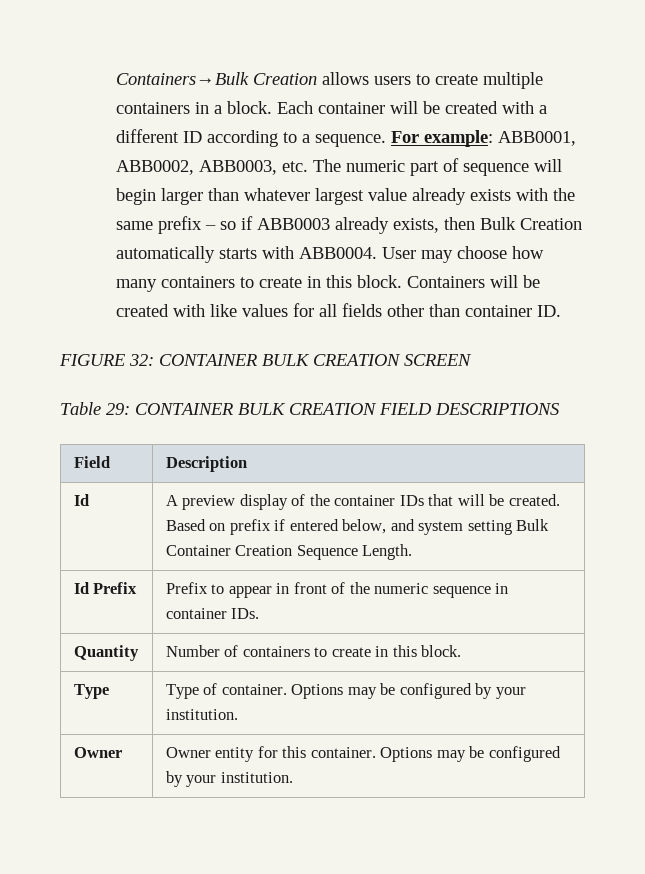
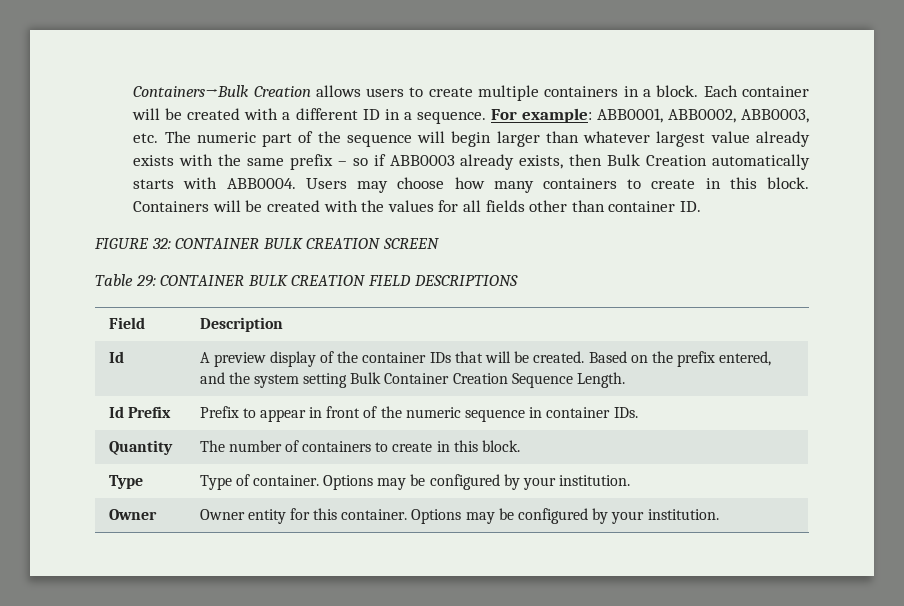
- Each container will be created with a different ID according to a sequence.
+ Each container will be created with a different ID in a sequence.
- For example: ABB0001, ABB0002, ABB0003, etc. The numeric part of sequence will begin larger than whatever largest value already exists with the same prefix – so if ABB0003 already exists, then Bulk Creation automatically starts with ABB0004.
+ For example: ABB0001, ABB0002, ABB0003, etc. The numeric part of the sequence will begin larger than whatever largest value already exists with the same prefix – so if ABB0003 already exists, then Bulk Creation automatically starts with ABB0004.
- User may choose how many containers to create in this block.
+ Users may choose how many containers to create in this block.
- Containers will be created with like values for all fields other than container ID.
+ Containers will be created with the values for all fields other than container ID.
- Id | A preview display of the container IDs that will be created. Based on prefix if entered below, and system setting Bulk Container Creation Sequence Length.
+ Id | A preview display of the container IDs that will be created. Based on the prefix entered, and the system setting Bulk Container Creation Sequence Length.
- Quantity | Number of containers to create in this block.
+ Quantity | The number of containers to create in this block.

